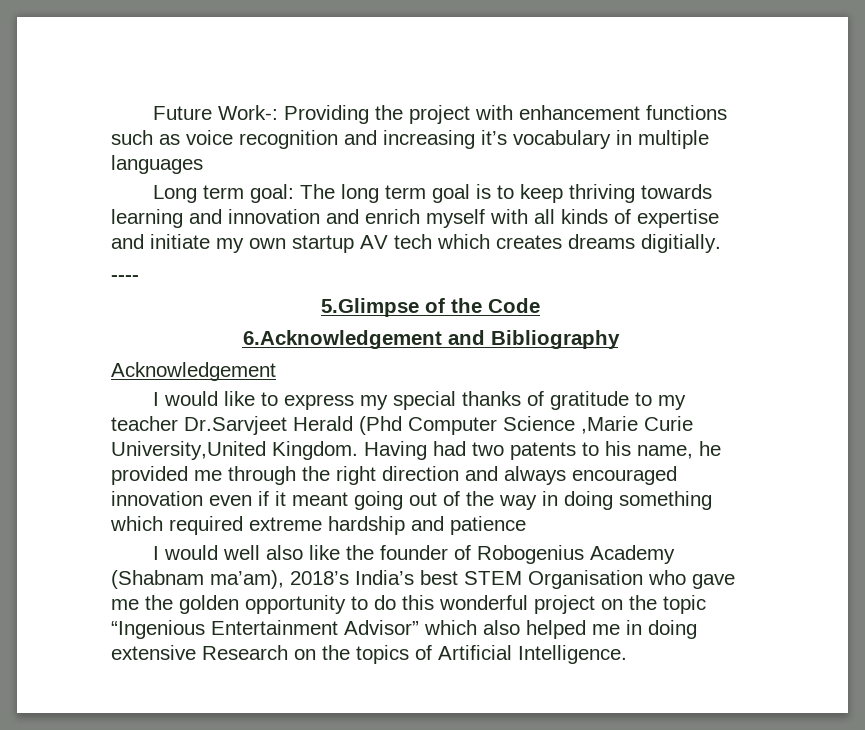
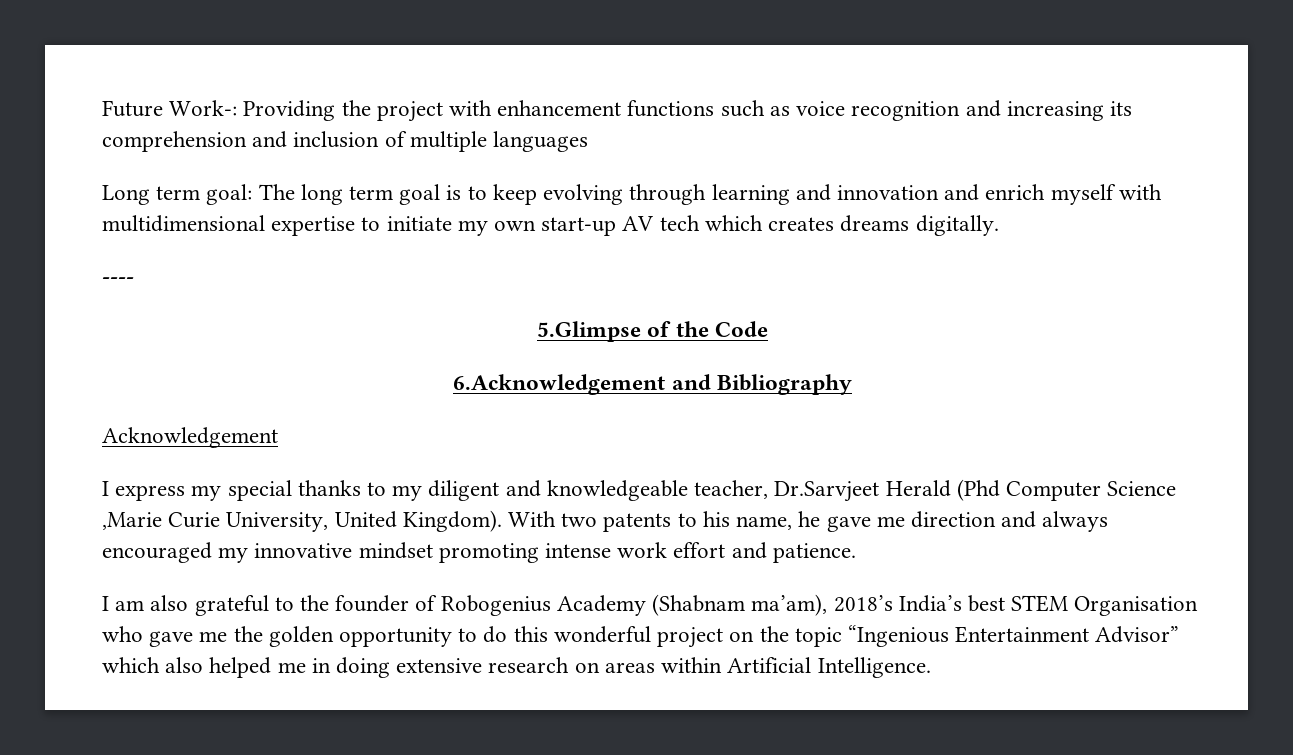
- Future Work-: Providing the project with enhancement functions such as voice recognition and increasing it’s vocabulary in multiple languages
+ Future Work-: Providing the project with enhancement functions such as voice recognition and increasing its comprehension and inclusion of multiple languages
- Long term goal: The long term goal is to keep thriving towards learning and innovation and enrich myself with all kinds of expertise and initiate my own startup AV tech which creates dreams digitially.
+ Long term goal: The long term goal is to keep evolving through learning and innovation and enrich myself with multidimensional expertise to initiate my own start-up AV tech which creates dreams digitally.
- I would like to express my special thanks of gratitude to my teacher Dr.Sarvjeet Herald (Phd Computer Science ,Marie Curie University,United Kingdom. Having had two patents to his name, he provided me through the right direction and always encouraged innovation even if it meant going out of the way in doing something which required extreme hardship and patience
- I would well also like the founder of Robogenius Academy (Shabnam ma’am), 2018’s India’s best STEM Organisation who gave me the golden opportunity to do this wonderful project on the topic “Ingenious Entertainment Advisor” which also helped me in doing extensive Research on the topics of Artificial Intelligence.
+ I express my special thanks to my diligent and knowledgeable teacher, Dr.Sarvjeet Herald (Phd Computer Science ,Marie Curie University, United Kingdom). With two patents to his name, he gave me direction and always encouraged my innovative mindset promoting intense work effort and patience.
+ I am also grateful to the founder of Robogenius Academy (Shabnam ma’am), 2018’s India’s best STEM Organisation who gave me the golden opportunity to do this wonderful project on the topic “Ingenious Entertainment Advisor” which also helped me in doing extensive research on areas within Artificial Intelligence.

